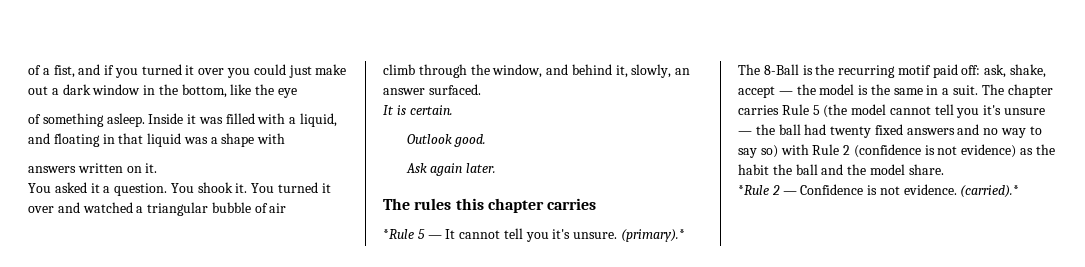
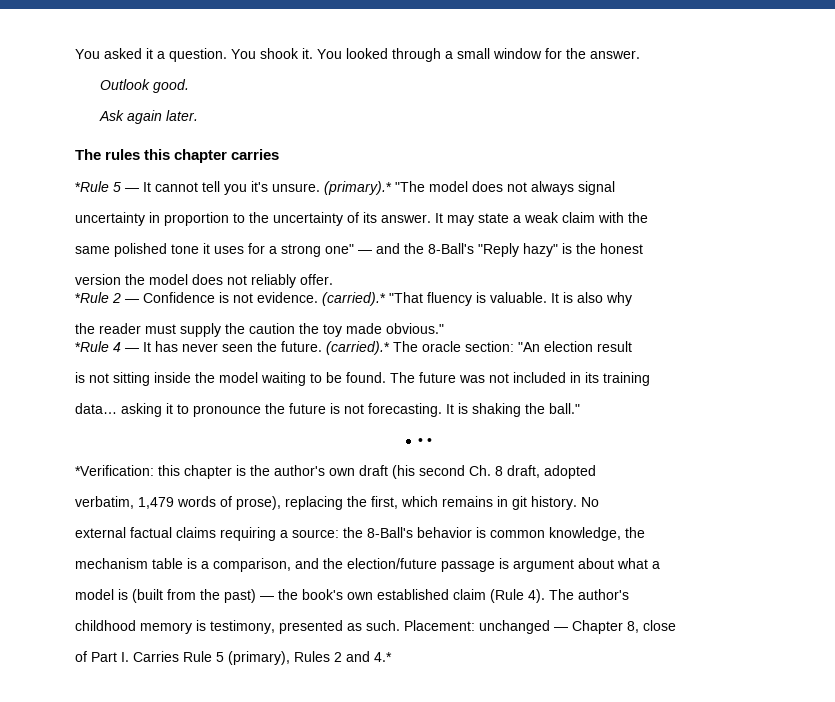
- of a fist, and if you turned it over you could just make out a dark window in the bottom, like the eye
- of something asleep. Inside it was filled with a liquid, and floating in that liquid was a shape with
- answers written on it.
- You turned it over and watched a triangular bubble of air
- climb through the window, and behind it, slowly, an answer surfaced.
- It is certain.
+ You looked through a small window for the answer.
- (primary).* The 8-Ball is the recurring motif paid off: ask, shake, accept — the model is the same in a suit. The chapter carries Rule 5 (the model cannot tell you it's unsure — the ball had twenty fixed answers and no way to say so) with Rule 2 (confidence is not evidence) as the habit the ball and the model share.
+ (primary).* "The model does not always signal
+ uncertainty in proportion to the uncertainty of its answer. It may state a weak claim with the
+ same polished tone it uses for a strong one" — and the 8-Ball's "Reply hazy" is the honest
+ version the model does not reliably offer.
- (carried).*
+ (carried).* "That fluency is valuable. It is also why
+ the reader must supply the caution the toy made obvious."
+ *Rule 4 — It has never seen the future. (carried).* The oracle section: "An election result
+ is not sitting inside the model waiting to be found. The future was not included in its training
+ data… asking it to pronounce the future is not forecasting. It is shaking the ball."
+ • •
+ *Verification: this chapter is the author's own draft (his second Ch. 8 draft, adopted
+ verbatim, 1,479 words of prose), replacing the first, which remains in git history. No
+ external factual claims requiring a source: the 8-Ball's behavior is common knowledge, the
+ mechanism table is a comparison, and the election/future passage is argument about what a
+ model is (built from the past) — the book's own established claim (Rule 4). The author's
+ childhood memory is testimony, presented as such. Placement: unchanged — Chapter 8, close
+ of Part I. Carries Rule 5 (primary), Rules 2 and 4.*

